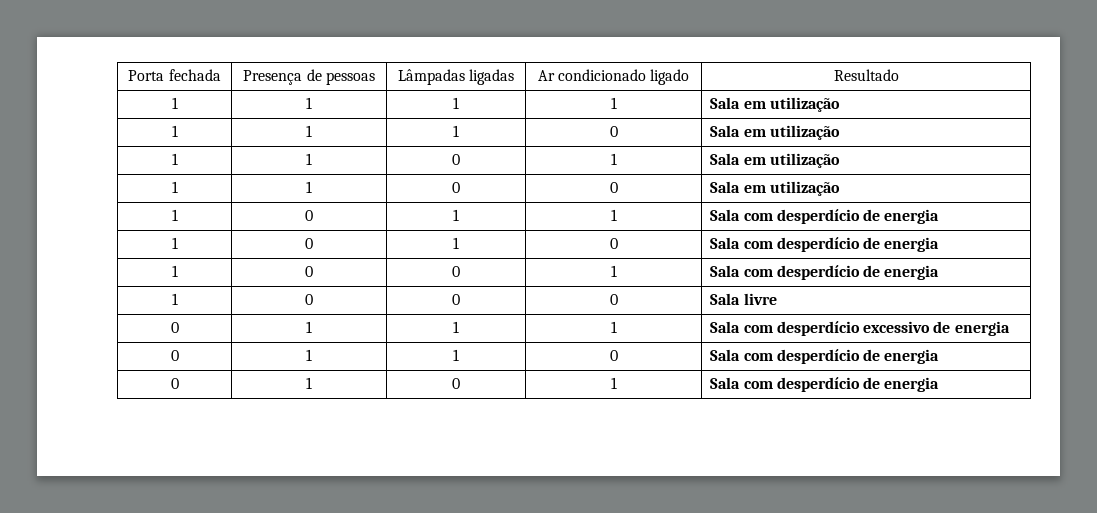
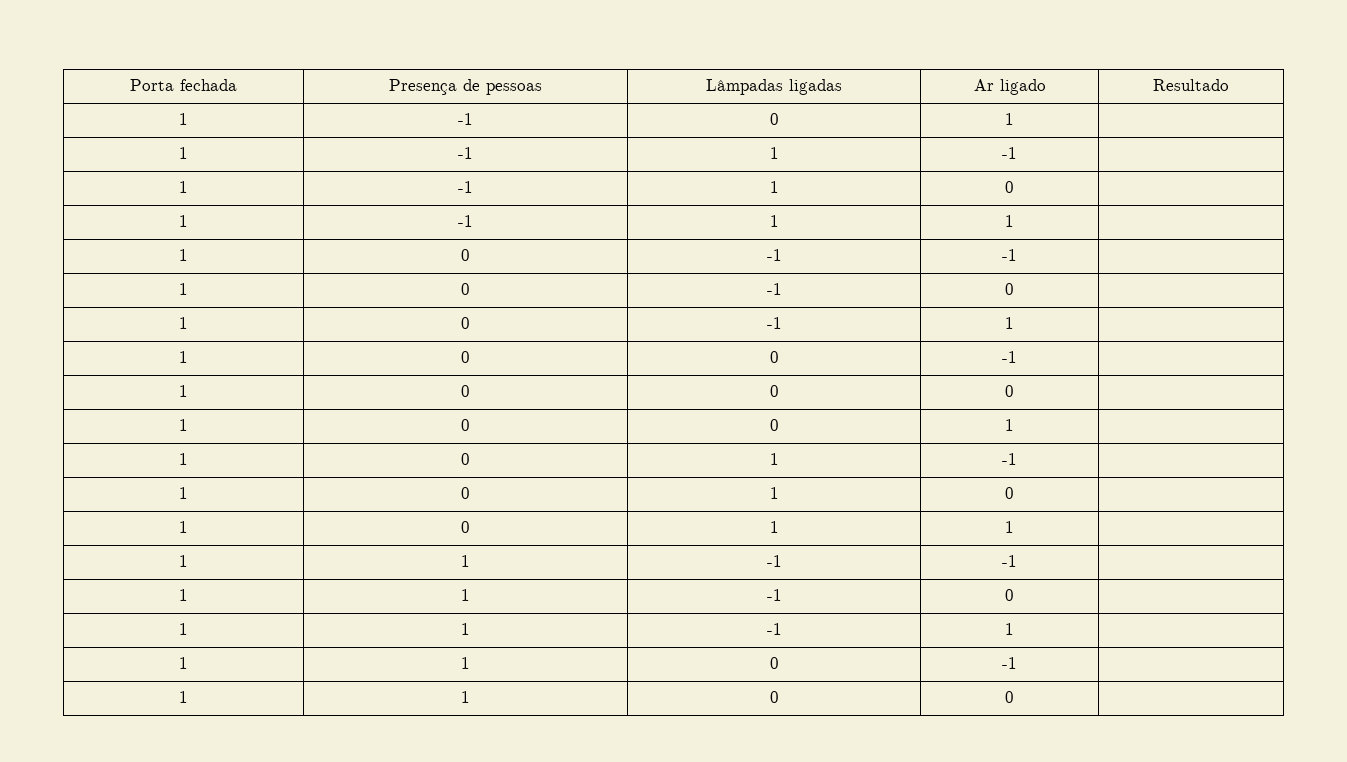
- Porta fechada | Presença de pessoas | Lâmpadas ligadas | Ar condicionado ligado | Resultado
+ Porta fechada | Presença de pessoas | Lâmpadas ligadas | Ar ligado | Resultado
- 1 | 1 | 1 | 1 | Sala em utilização
- 1 | 1 | 1 | 0 | Sala em utilização
- 1 | 1 | 0 | 1 | Sala em utilização
+ 1 | -1 | 0 | 1 |
+ 1 | -1 | 1 | -1 |
+ 1 | -1 | 1 | 0 |
+ 1 | -1 | 1 | 1 |
+ 1 | 0 | -1 | -1 |
+ 1 | 0 | -1 | 0 |
+ 1 | 0 | -1 | 1 |
+ 1 | 0 | 0 | -1 |
+ 1 | 0 | 0 | 0 |
+ 1 | 0 | 0 | 1 |
+ 1 | 0 | 1 | -1 |
+ 1 | 0 | 1 | 0 |
+ 1 | 0 | 1 | 1 |
+ 1 | 1 | -1 | -1 |
+ 1 | 1 | -1 | 0 |
+ 1 | 1 | -1 | 1 |
+ 1 | 1 | 0 | -1 |
- 1 | 1 | 0 | 0 | Sala em utilização
- 1 | 0 | 1 | 1 | Sala com desperdício de energia
- 1 | 0 | 1 | 0 | Sala com desperdício de energia
- 1 | 0 | 0 | 1 | Sala com desperdício de energia
- 1 | 0 | 0 | 0 | Sala livre
- 0 | 1 | 1 | 1 | Sala com desperdício excessivo de energia
- 0 | 1 | 1 | 0 | Sala com desperdício de energia
- 0 | 1 | 0 | 1 | Sala com desperdício de energia
+ 1 | 1 | 0 | 0 |

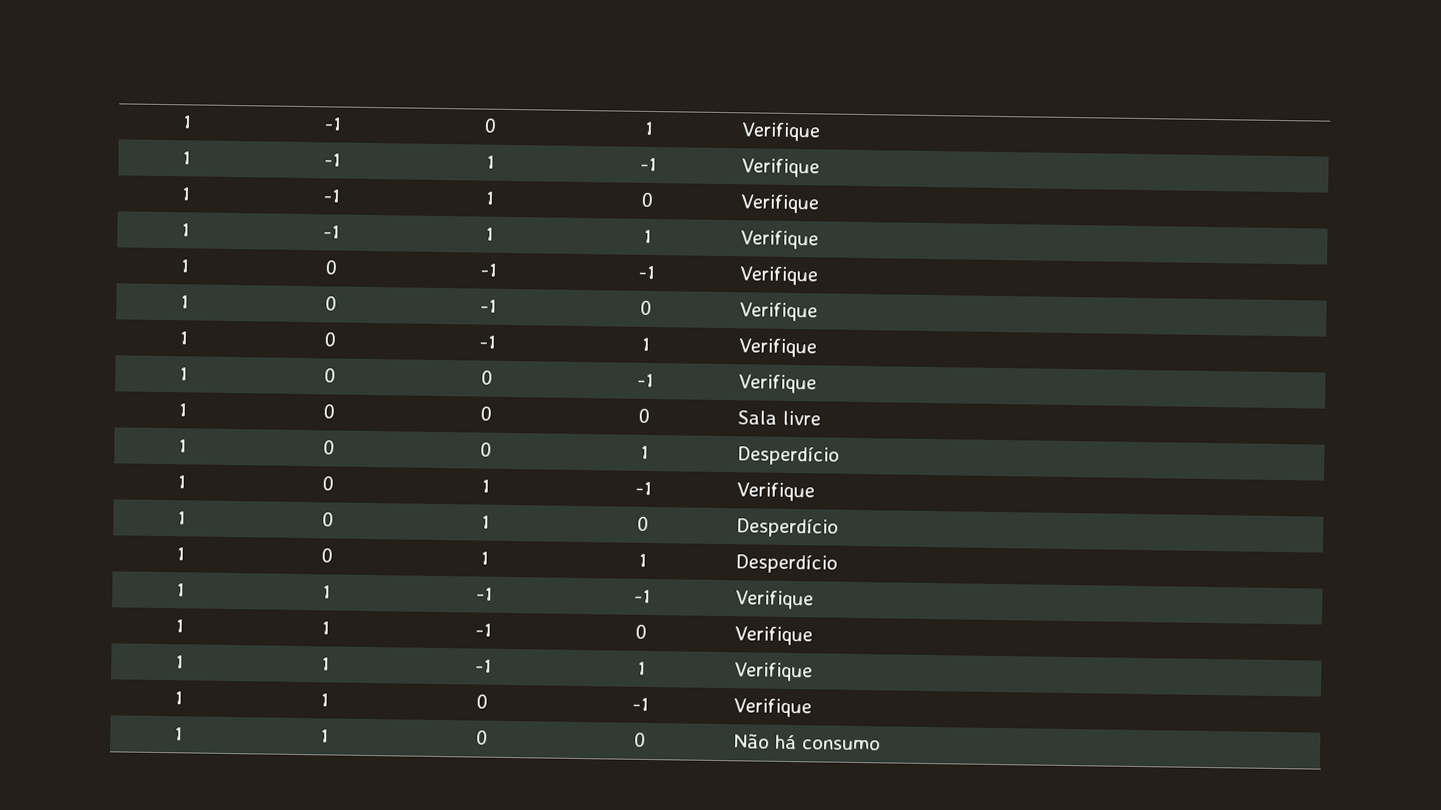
- Porta fechada | Presença de pessoas | Lâmpadas ligadas | Ar ligado | Resultado
- 1 | -1 | 0 | 1 |
+ 1 | -1 | 0 | 1 | Verifique
- 1 | -1 | 1 | -1 |
+ 1 | -1 | 1 | -1 | Verifique
- 1 | -1 | 1 | 0 |
+ 1 | -1 | 1 | 0 | Verifique
- 1 | -1 | 1 | 1 |
+ 1 | -1 | 1 | 1 | Verifique
- 1 | 0 | -1 | -1 |
+ 1 | 0 | -1 | -1 | Verifique
- 1 | 0 | -1 | 0 |
+ 1 | 0 | -1 | 0 | Verifique
- 1 | 0 | -1 | 1 |
+ 1 | 0 | -1 | 1 | Verifique
- 1 | 0 | 0 | -1 |
+ 1 | 0 | 0 | -1 | Verifique
- 1 | 0 | 0 | 0 |
+ 1 | 0 | 0 | 0 | Sala livre
- 1 | 0 | 0 | 1 |
+ 1 | 0 | 0 | 1 | Desperdício
- 1 | 0 | 1 | -1 |
+ 1 | 0 | 1 | -1 | Verifique
- 1 | 0 | 1 | 0 |
+ 1 | 0 | 1 | 0 | Desperdício
- 1 | 0 | 1 | 1 |
+ 1 | 0 | 1 | 1 | Desperdício
- 1 | 1 | -1 | -1 |
+ 1 | 1 | -1 | -1 | Verifique
- 1 | 1 | -1 | 0 |
+ 1 | 1 | -1 | 0 | Verifique
- 1 | 1 | -1 | 1 |
+ 1 | 1 | -1 | 1 | Verifique
- 1 | 1 | 0 | -1 |
+ 1 | 1 | 0 | -1 | Verifique
- 1 | 1 | 0 | 0 |
+ 1 | 1 | 0 | 0 | Não há consumo

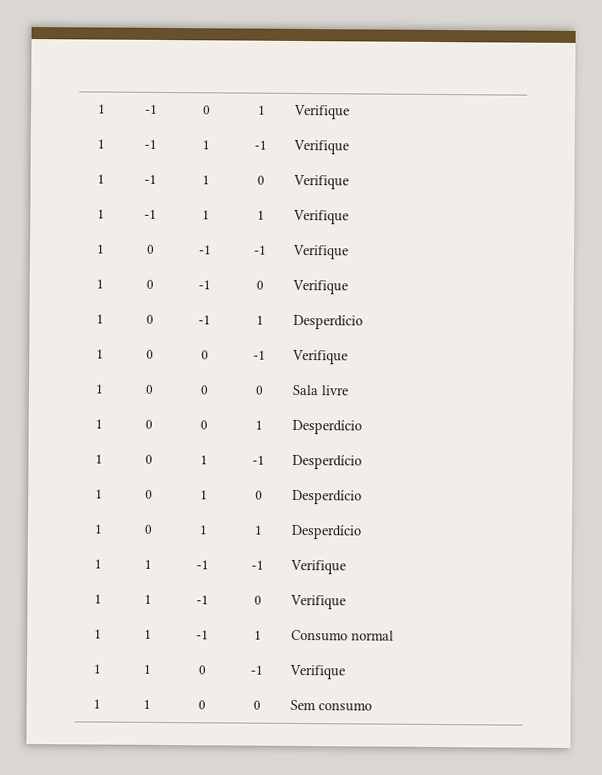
- 1 | 0 | -1 | 1 | Verifique
+ 1 | 0 | -1 | 1 | Desperdício
- 1 | 0 | 1 | -1 | Verifique
+ 1 | 0 | 1 | -1 | Desperdício
- 1 | 1 | -1 | 1 | Verifique
+ 1 | 1 | -1 | 1 | Consumo normal
- 1 | 1 | 0 | 0 | Não há consumo
+ 1 | 1 | 0 | 0 | Sem consumo

